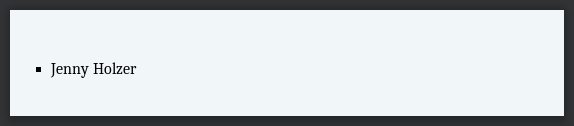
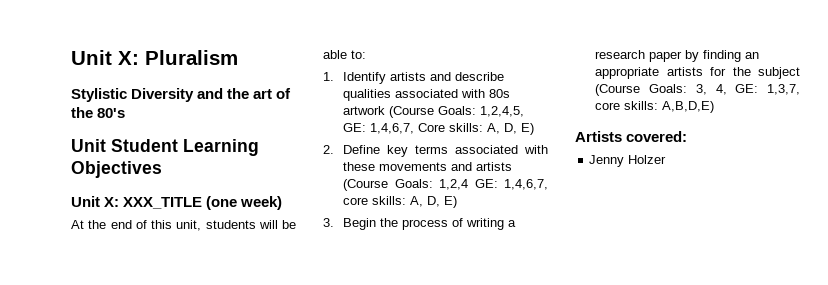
+ Unit X: Pluralism
+ Stylistic Diversity and the art of the 80's
+ Unit Student Learning Objectives
+ Unit X: XXX_TITLE (one week)
+ At the end of this unit, students will be able to:
+ 1. Identify artists and describe qualities associated with 80s artwork (Course Goals: 1,2,4,5, GE: 1,4,6,7, Core skills: A, D, E)
+ 2. Define key terms associated with these movements and artists (Course Goals: 1,2,4 GE: 1,4,6,7, core skills: A, D, E)
+ 3. Begin the process of writing a research paper by finding an appropriate artists for the subject (Course Goals: 3, 4, GE: 1,3,7, core skills: A,B,D,E)
+ Artists covered:

